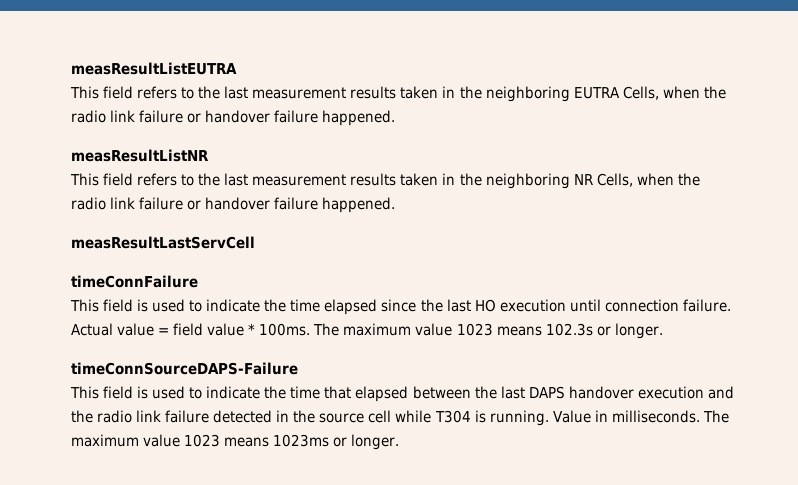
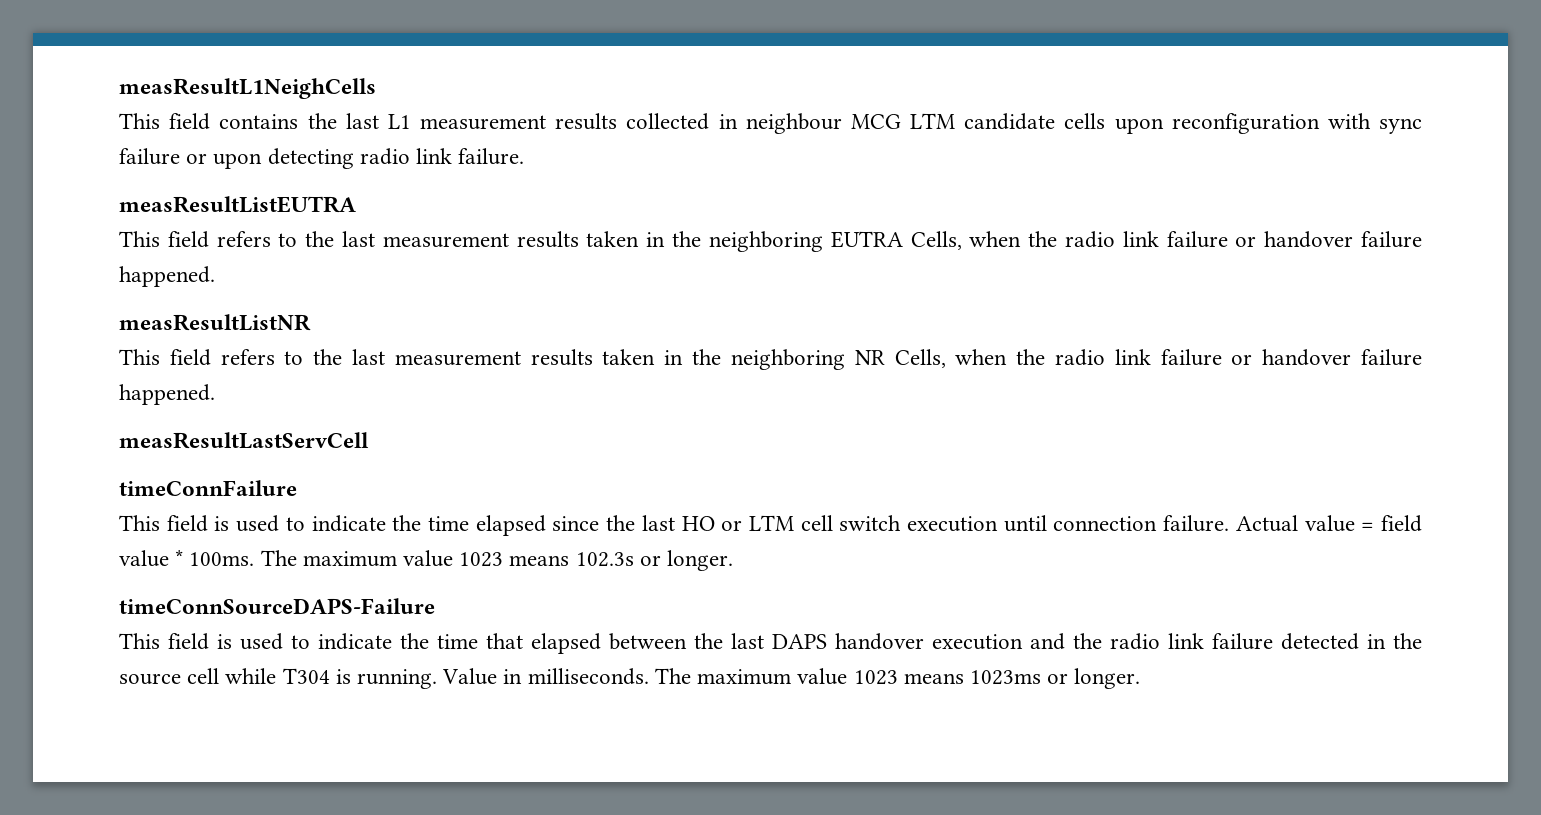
+ measResultL1NeighCells
+ This field contains the last L1 measurement results collected in neighbour MCG LTM candidate cells upon reconfiguration with sync failure or upon detecting radio link failure.
- This field is used to indicate the time elapsed since the last HO execution until connection failure.
+ This field is used to indicate the time elapsed since the last HO or LTM cell switch execution until connection failure.

